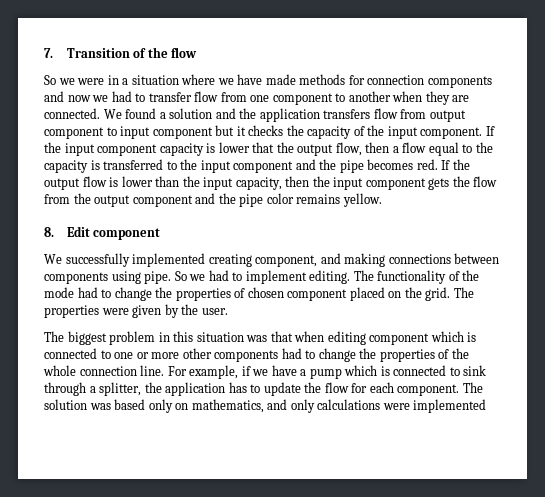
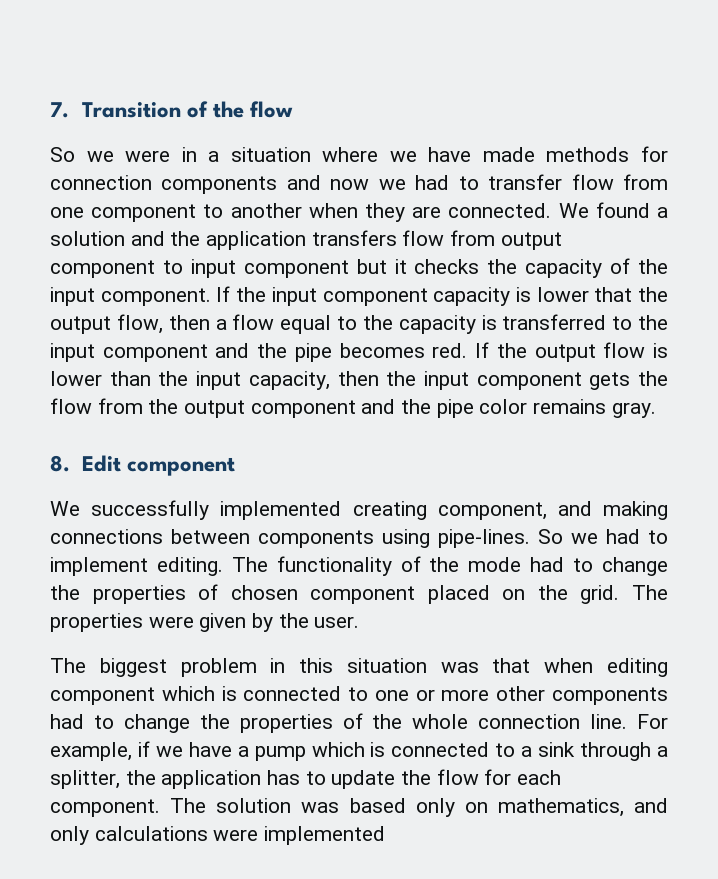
- If the output flow is lower than the input capacity, then the input component gets the flow from the output component and the pipe color remains yellow.
+ If the output flow is lower than the input capacity, then the input component gets the flow from the output component and the pipe color remains gray.
- We successfully implemented creating component, and making connections between components using pipe.
+ We successfully implemented creating component, and making connections between components using pipe-lines.
- For example, if we have a pump which is connected to sink through a splitter, the application has to update the flow for each component.
+ For example, if we have a pump which is connected to a sink through a splitter, the application has to update the flow for each component.

